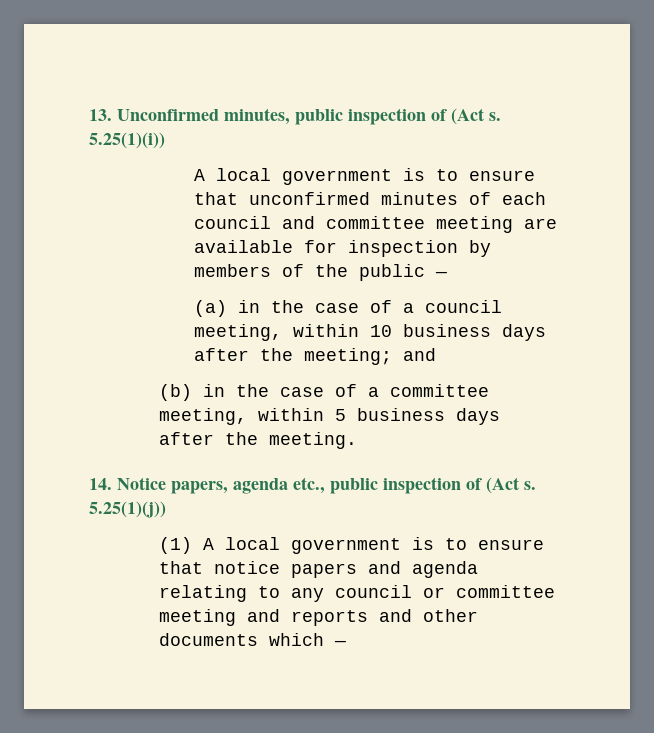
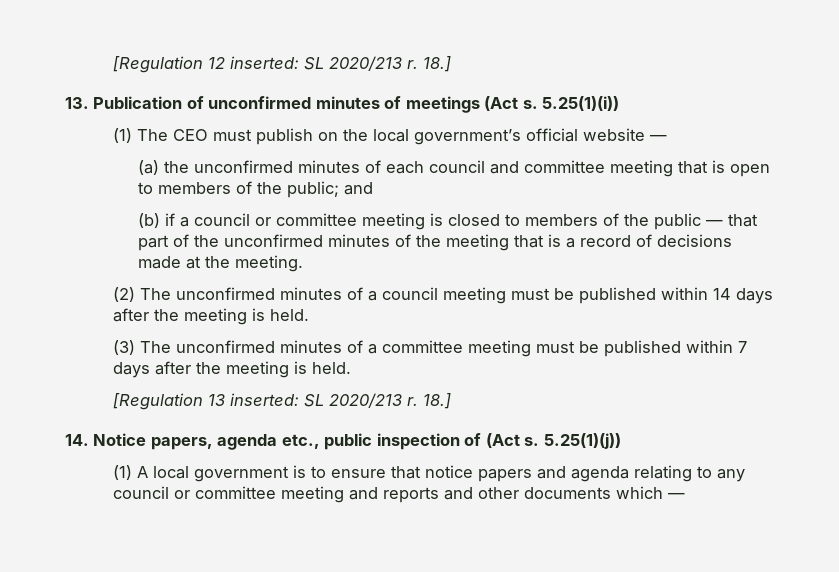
- 13. Unconfirmed minutes, public inspection of (Act s. 5.25(1)(i))
- A local government is to ensure that unconfirmed minutes of each council and committee meeting are available for inspection by members of the public —
- (a) in the case of a council meeting, within 10 business days after the meeting; and
- (b) in the case of a committee meeting, within 5 business days after the meeting.
+ [Regulation 12 inserted: SL 2020/213 r. 18.]
+ 13. Publication of unconfirmed minutes of meetings (Act s. 5.25(1)(i))
+ (1) The CEO must publish on the local government’s official website —
+ (a) the unconfirmed minutes of each council and committee meeting that is open to members of the public; and
+ (b) if a council or committee meeting is closed to members of the public — that part of the unconfirmed minutes of the meeting that is a record of decisions made at the meeting.
+ (2) The unconfirmed minutes of a council meeting must be published within 14 days after the meeting is held.
+ (3) The unconfirmed minutes of a committee meeting must be published within 7 days after the meeting is held.
+ [Regulation 13 inserted: SL 2020/213 r. 18.]

